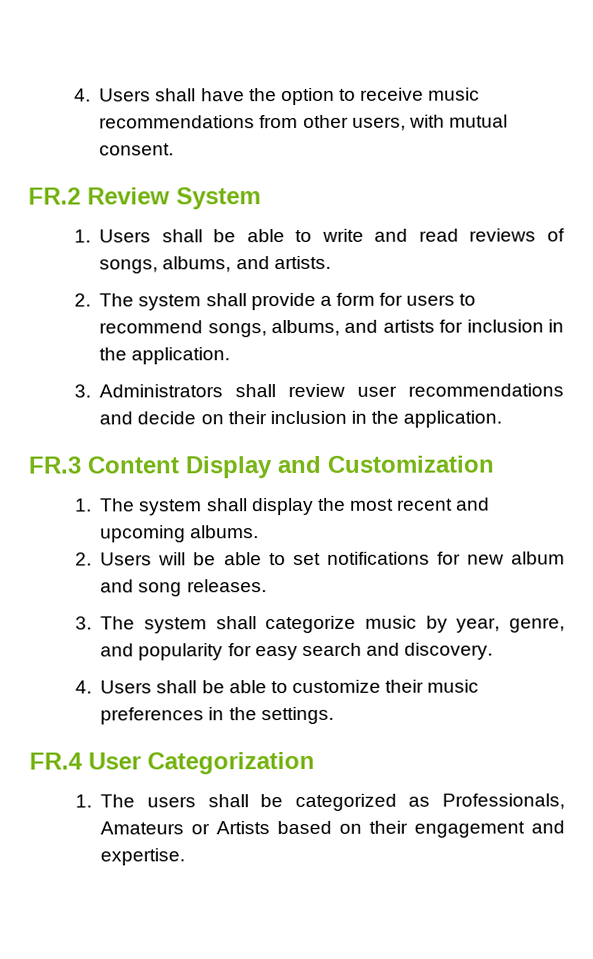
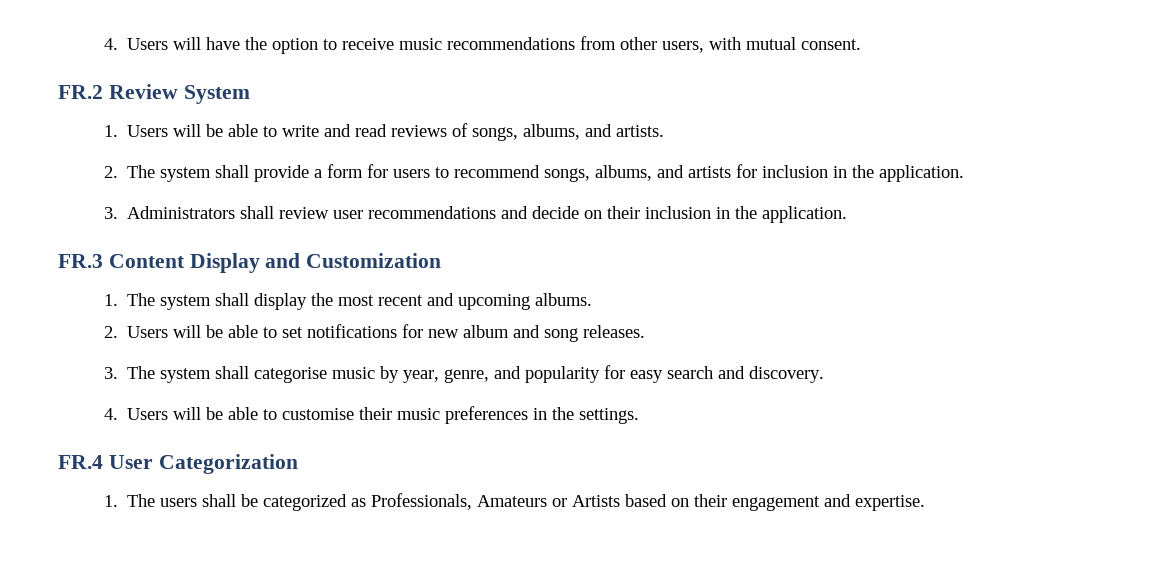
- 4. Users shall have the option to receive music recommendations from other users, with mutual consent.
+ 4. Users will have the option to receive music recommendations from other users, with mutual consent.
- 1. Users shall be able to write and read reviews of songs, albums, and artists.
+ 1. Users will be able to write and read reviews of songs, albums, and artists.
- 3. The system shall categorize music by year, genre, and popularity for easy search and discovery.
+ 3. The system shall categorise music by year, genre, and popularity for easy search and discovery.
- 4. Users shall be able to customize their music preferences in the settings.
+ 4. Users will be able to customise their music preferences in the settings.

